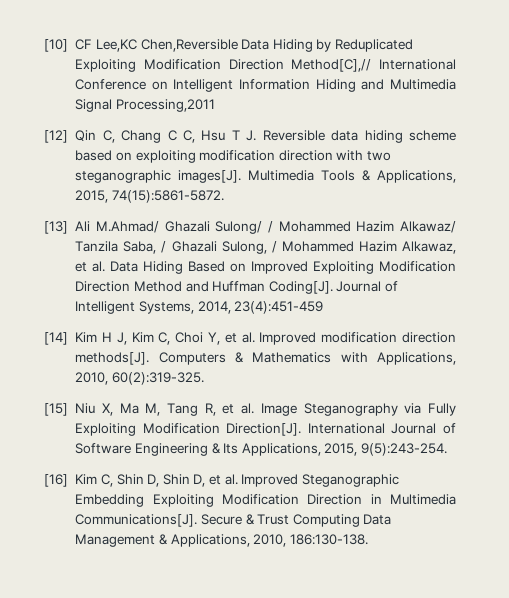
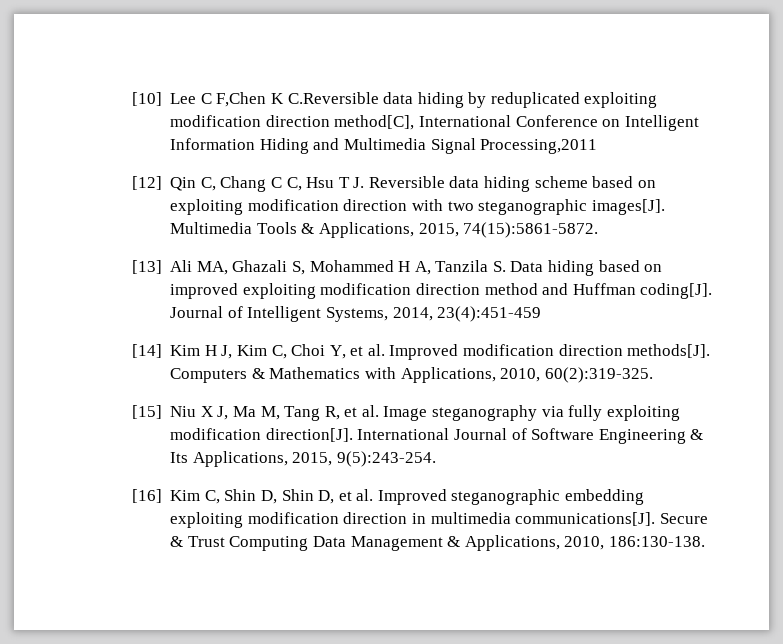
- [10] CF Lee,KC Chen,Reversible Data Hiding by Reduplicated Exploiting Modification Direction Method[C],// International Conference on Intelligent Information Hiding and Multimedia Signal Processing,2011
+ [10] Lee C F,Chen K C.Reversible data hiding by reduplicated exploiting modification direction method[C], International Conference on Intelligent Information Hiding and Multimedia Signal Processing,2011
- [13] Ali M.Ahmad/ Ghazali Sulong/ / Mohammed Hazim Alkawaz/ Tanzila Saba, / Ghazali Sulong, / Mohammed Hazim Alkawaz, et al. Data Hiding Based on Improved Exploiting Modification Direction Method and Huffman Coding[J].
+ [13] Ali MA, Ghazali S, Mohammed H A, Tanzila S. Data hiding based on improved exploiting modification direction method and Huffman coding[J].
- [15] Niu X, Ma M, Tang R, et al. Image Steganography via Fully Exploiting Modification Direction[J].
+ [15] Niu X J, Ma M, Tang R, et al. Image steganography via fully exploiting modification direction[J].
- [16] Kim C, Shin D, Shin D, et al. Improved Steganographic Embedding Exploiting Modification Direction in Multimedia Communications[J].
+ [16] Kim C, Shin D, Shin D, et al. Improved steganographic embedding exploiting modification direction in multimedia communications[J].

